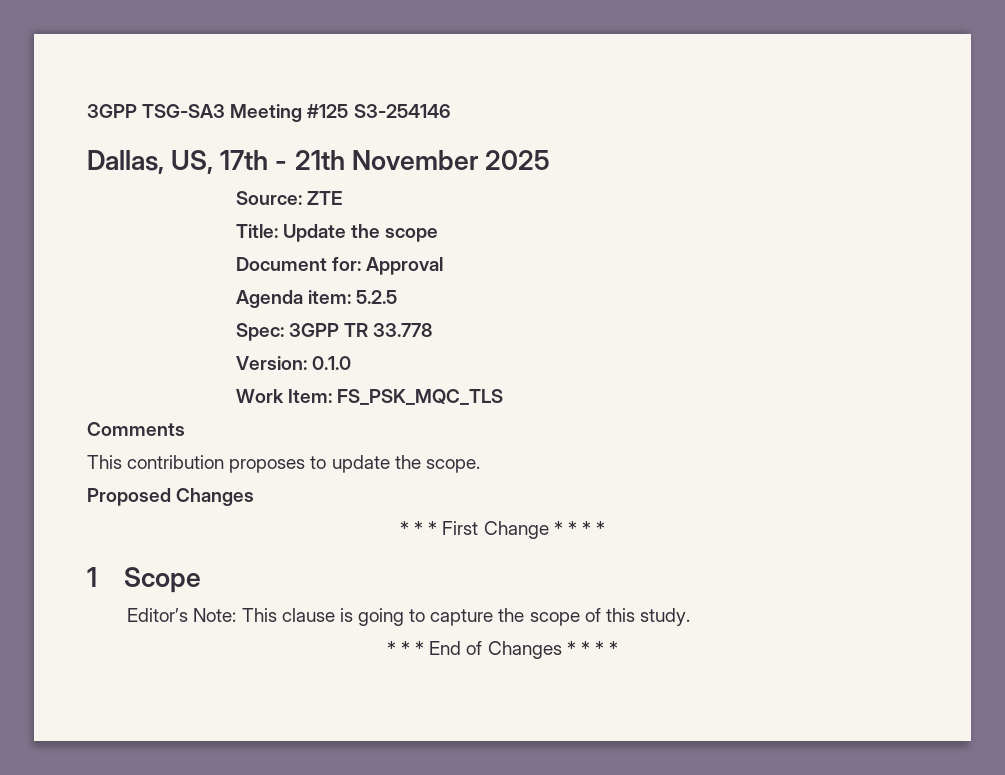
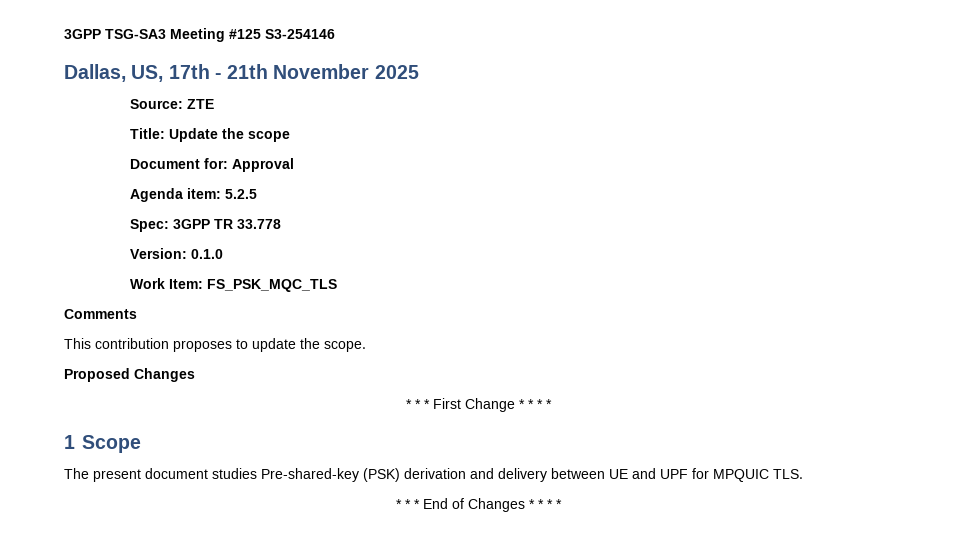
- Editor’s Note: This clause is going to capture the scope of this study.
+ The present document studies Pre-shared-key (PSK) derivation and delivery between UE and UPF for MPQUIC TLS.

